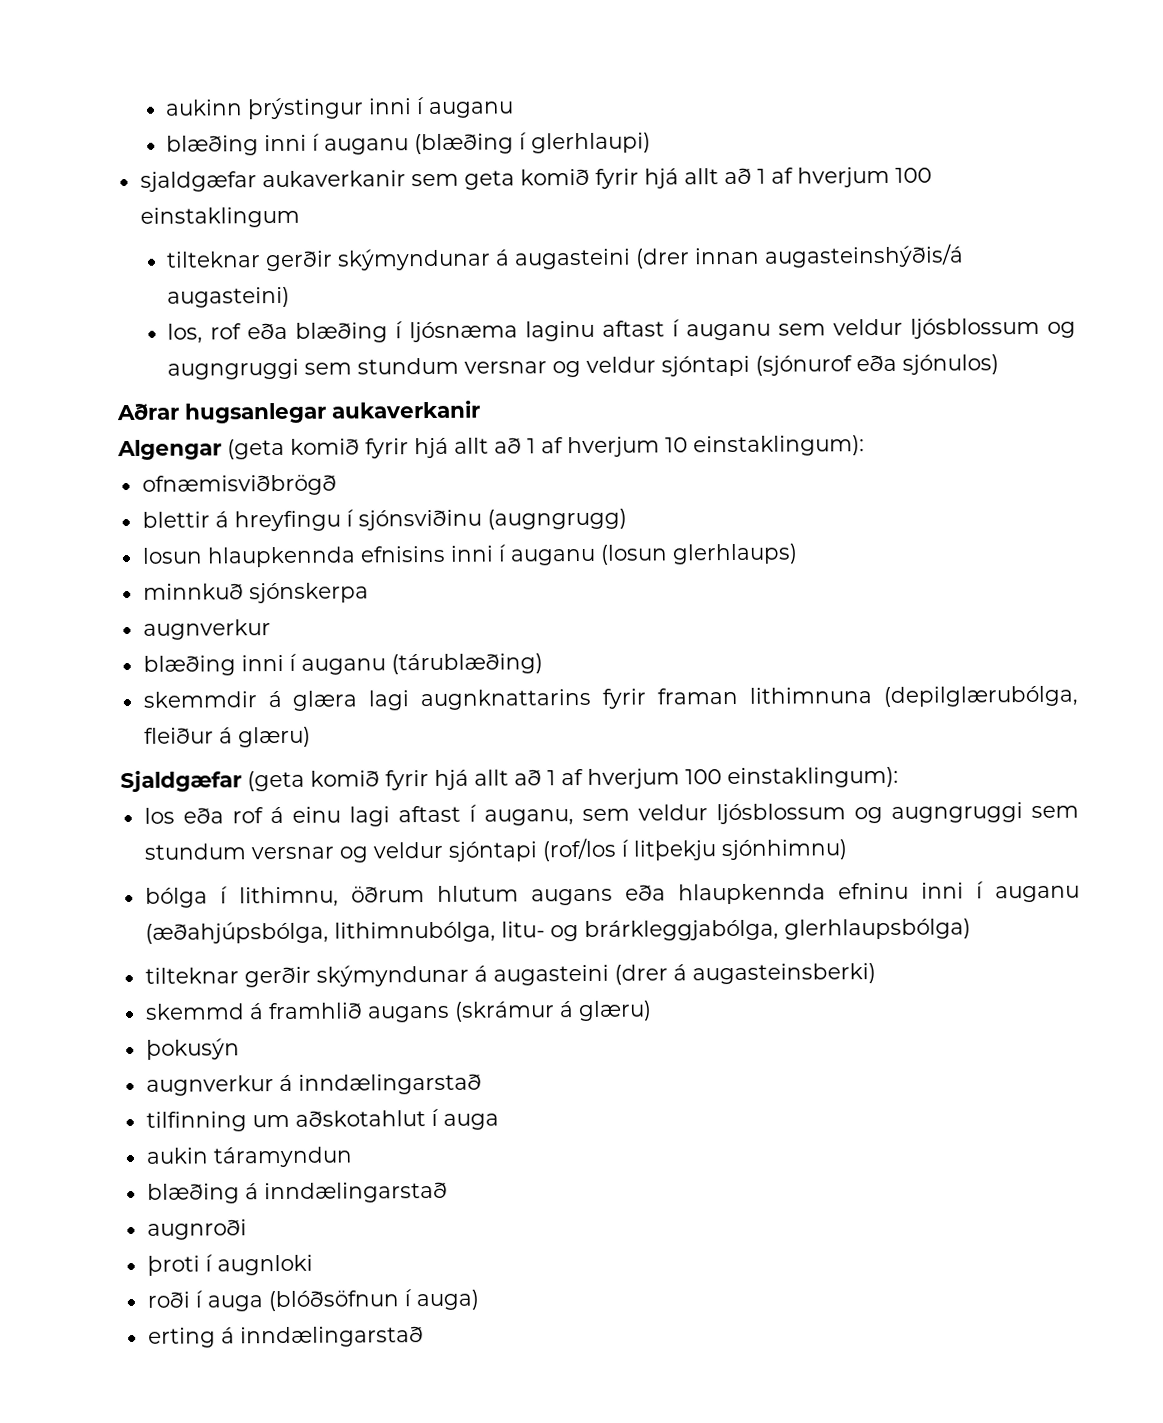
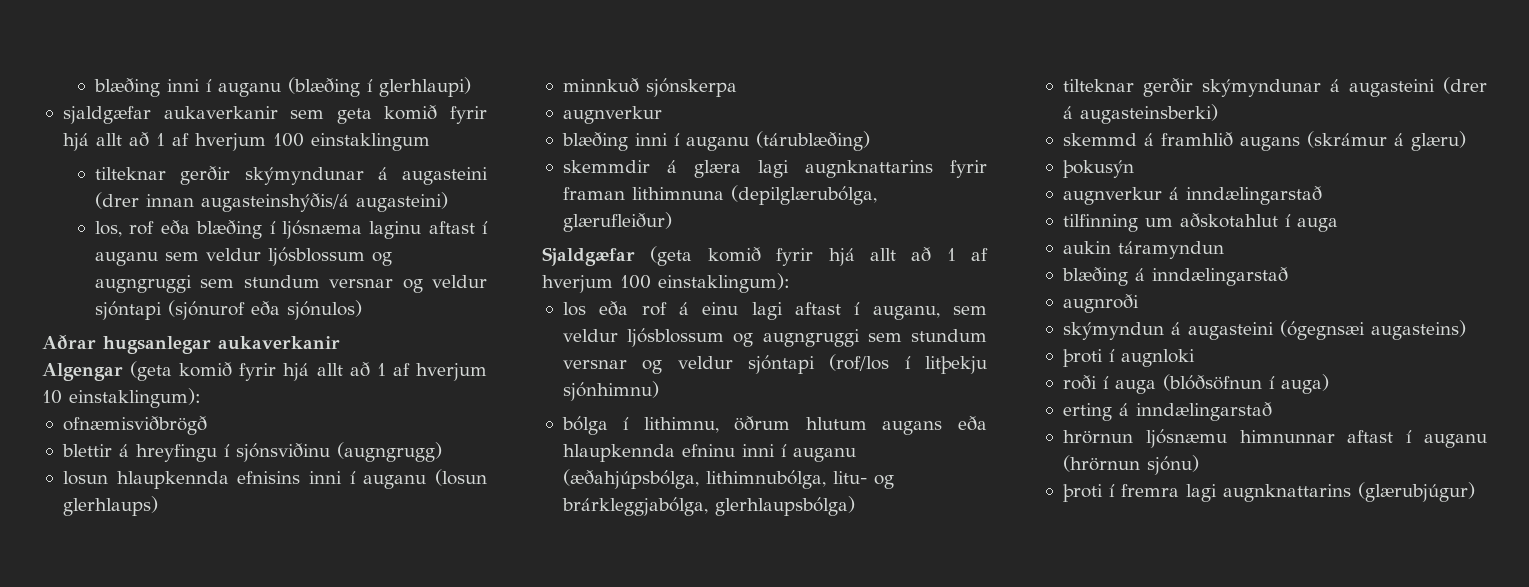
- aukinn þrýstingur inni í auganu
- skemmdir á glæra lagi augnknattarins fyrir framan lithimnuna (depilglærubólga, fleiður á glæru)
+ skemmdir á glæra lagi augnknattarins fyrir framan lithimnuna (depilglærubólga, glærufleiður)
+ skýmyndun á augasteini (ógegnsæi augasteins)
+ hrörnun ljósnæmu himnunnar aftast í auganu (hrörnun sjónu)
+ þroti í fremra lagi augnknattarins (glærubjúgur)

